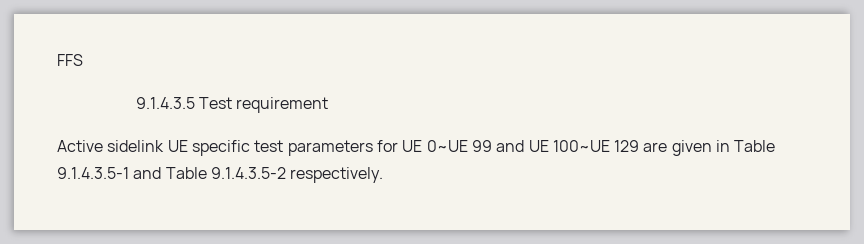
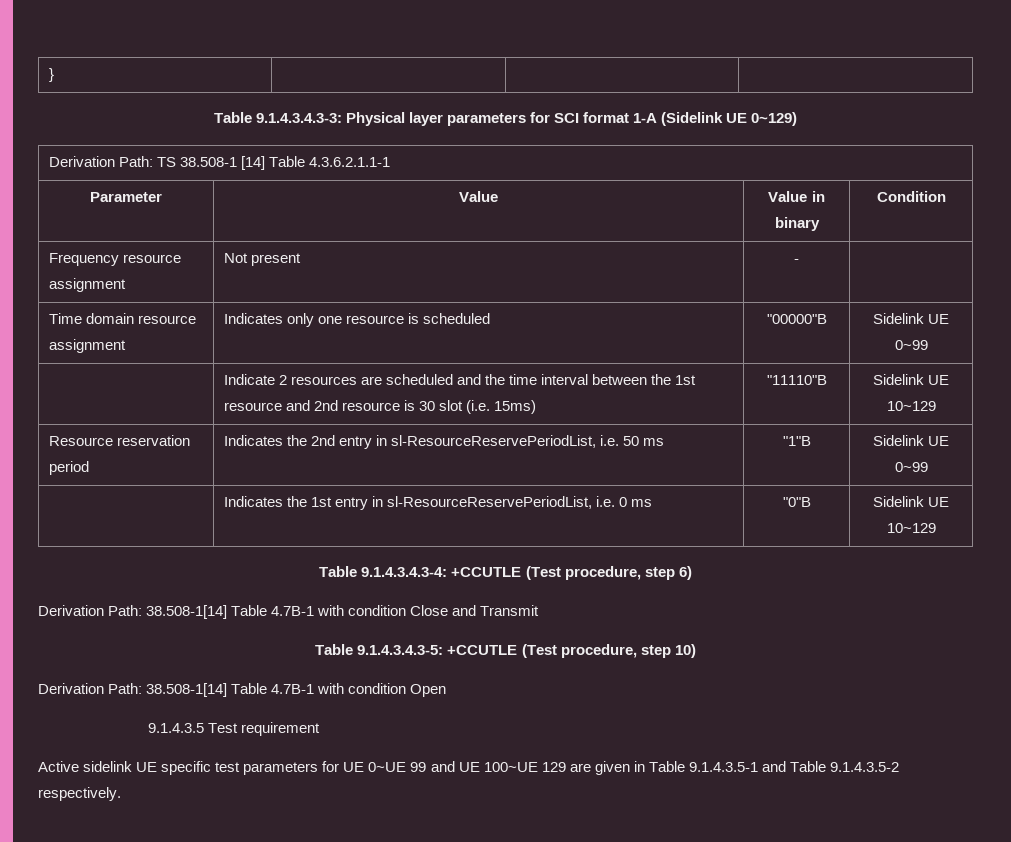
- FFS
+ } | | |
+ Table 9.1.4.3.4.3-3: Physical layer parameters for SCI format 1-A (Sidelink UE 0~129)
+ Derivation Path: TS 38.508-1 [14] Table 4.3.6.2.1.1-1
+ Parameter | Value | Value in binary | Condition
+ Frequency resource assignment | Not present | - |
+ Time domain resource assignment | Indicates only one resource is scheduled | "00000"B | Sidelink UE 0~99
+ | Indicate 2 resources are scheduled and the time interval between the 1st resource and 2nd resource is 30 slot (i.e. 15ms) | "11110"B | Sidelink UE 10~129
+ Resource reservation period | Indicates the 2nd entry in sl-ResourceReservePeriodList, i.e. 50 ms | "1"B | Sidelink UE 0~99
+ | Indicates the 1st entry in sl-ResourceReservePeriodList, i.e. 0 ms | "0"B | Sidelink UE 10~129
+ Table 9.1.4.3.4.3-4: +CCUTLE (Test procedure, step 6)
+ Derivation Path: 38.508-1[14] Table 4.7B-1 with condition Close and Transmit
+ Table 9.1.4.3.4.3-5: +CCUTLE (Test procedure, step 10)
+ Derivation Path: 38.508-1[14] Table 4.7B-1 with condition Open

